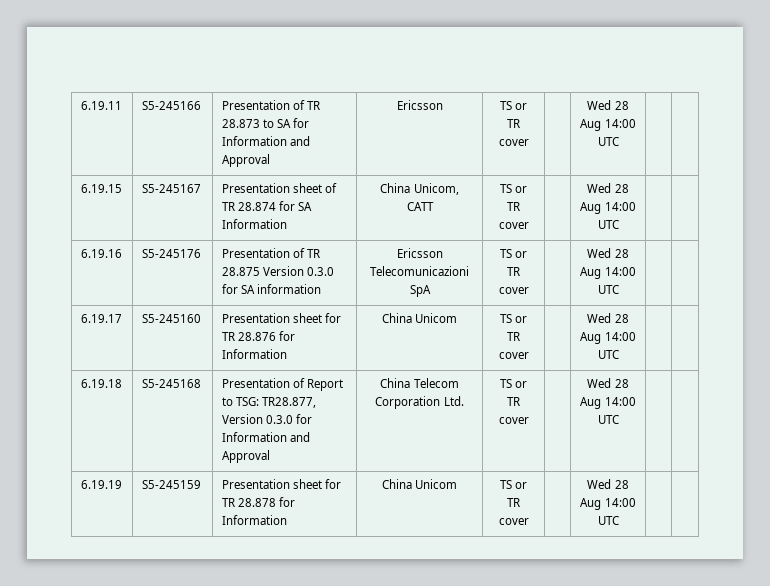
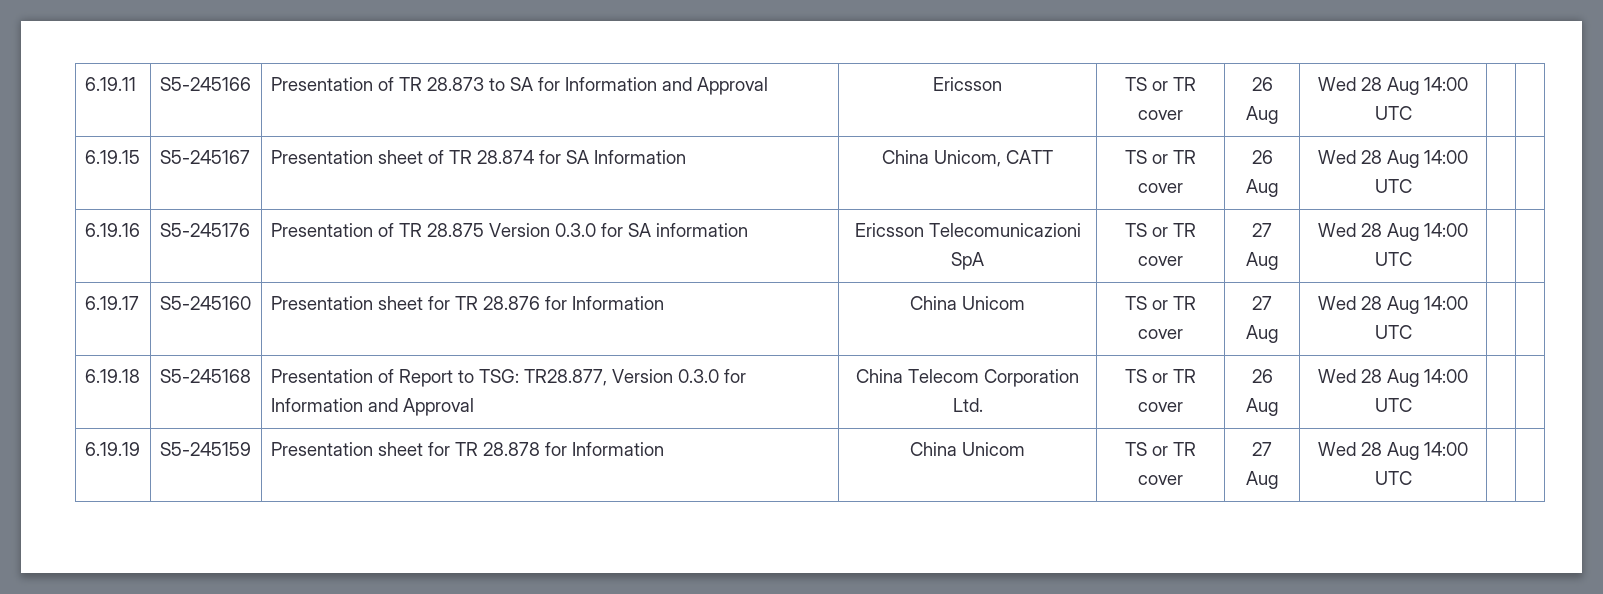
- 6.19.11 | S5-245166 | Presentation of TR 28.873 to SA for Information and Approval | Ericsson | TS or TR cover | | Wed 28 Aug 14:00 UTC | |
+ 6.19.11 | S5-245166 | Presentation of TR 28.873 to SA for Information and Approval | Ericsson | TS or TR cover | 26 Aug | Wed 28 Aug 14:00 UTC | |
- 6.19.15 | S5-245167 | Presentation sheet of TR 28.874 for SA Information | China Unicom, CATT | TS or TR cover | | Wed 28 Aug 14:00 UTC | |
+ 6.19.15 | S5-245167 | Presentation sheet of TR 28.874 for SA Information | China Unicom, CATT | TS or TR cover | 26 Aug | Wed 28 Aug 14:00 UTC | |
- 6.19.16 | S5-245176 | Presentation of TR 28.875 Version 0.3.0 for SA information | Ericsson Telecomunicazioni SpA | TS or TR cover | | Wed 28 Aug 14:00 UTC | |
+ 6.19.16 | S5-245176 | Presentation of TR 28.875 Version 0.3.0 for SA information | Ericsson Telecomunicazioni SpA | TS or TR cover | 27 Aug | Wed 28 Aug 14:00 UTC | |
- 6.19.17 | S5-245160 | Presentation sheet for TR 28.876 for Information | China Unicom | TS or TR cover | | Wed 28 Aug 14:00 UTC | |
+ 6.19.17 | S5-245160 | Presentation sheet for TR 28.876 for Information | China Unicom | TS or TR cover | 27 Aug | Wed 28 Aug 14:00 UTC | |
- 6.19.18 | S5-245168 | Presentation of Report to TSG: TR28.877, Version 0.3.0 for Information and Approval | China Telecom Corporation Ltd. | TS or TR cover | | Wed 28 Aug 14:00 UTC | |
+ 6.19.18 | S5-245168 | Presentation of Report to TSG: TR28.877, Version 0.3.0 for Information and Approval | China Telecom Corporation Ltd. | TS or TR cover | 26 Aug | Wed 28 Aug 14:00 UTC | |
- 6.19.19 | S5-245159 | Presentation sheet for TR 28.878 for Information | China Unicom | TS or TR cover | | Wed 28 Aug 14:00 UTC | |
+ 6.19.19 | S5-245159 | Presentation sheet for TR 28.878 for Information | China Unicom | TS or TR cover | 27 Aug | Wed 28 Aug 14:00 UTC | |

